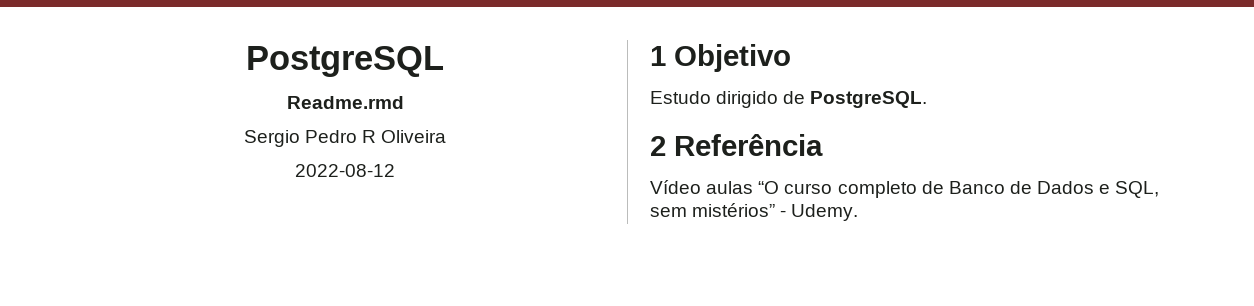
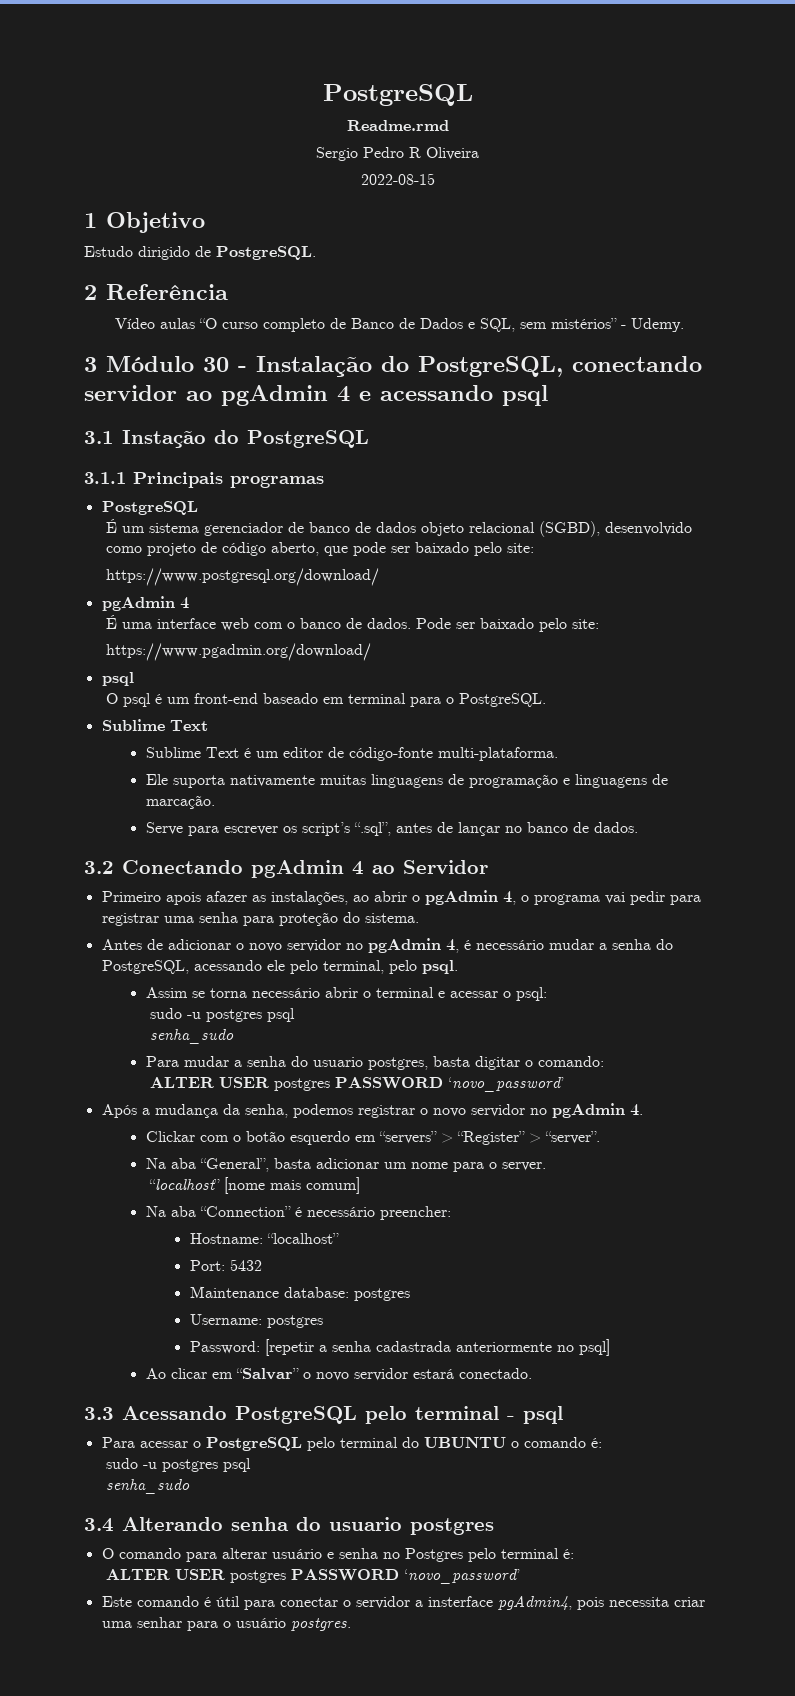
- 2022-08-12
+ 2022-08-15
+ 3 Módulo 30 - Instalação do PostgreSQL, conectando servidor ao pgAdmin 4 e acessando psql
+ 3.1 Instação do PostgreSQL
+ 3.1.1 Principais programas
+ PostgreSQL
+ É um sistema gerenciador de banco de dados objeto relacional (SGBD), desenvolvido como projeto de código aberto, que pode ser baixado pelo site:
+ https://www.postgresql.org/download/
+ pgAdmin 4
+ É uma interface web com o banco de dados. Pode ser baixado pelo site:
+ https://www.pgadmin.org/download/
+ psql
+ O psql é um front-end baseado em terminal para o PostgreSQL.
+ Sublime Text
+ Sublime Text é um editor de código-fonte multi-plataforma.
+ Ele suporta nativamente muitas linguagens de programação e linguagens de marcação.
+ Serve para escrever os script’s “.sql”, antes de lançar no banco de dados.
+ 3.2 Conectando pgAdmin 4 ao Servidor
+ Primeiro apois afazer as instalações, ao abrir o pgAdmin 4, o programa vai pedir para registrar uma senha para proteção do sistema.
+ Antes de adicionar o novo servidor no pgAdmin 4, é necessário mudar a senha do PostgreSQL, acessando ele pelo terminal, pelo psql.
+ Assim se torna necessário abrir o terminal e acessar o psql:
+ sudo -u postgres psql
+ senha_sudo
+ Para mudar a senha do usuario postgres, basta digitar o comando:
+ ALTER USER postgres PASSWORD ‘novo_password’
+ Após a mudança da senha, podemos registrar o novo servidor no pgAdmin 4.
+ Clickar com o botão esquerdo em “servers” > “Register” > “server”.
+ Na aba “General”, basta adicionar um nome para o server.
+ “localhost” [nome mais comum]
+ Na aba “Connection” é necessário preencher:
+ Hostname: “localhost”
+ Port: 5432
+ Maintenance database: postgres
+ Username: postgres
+ Password: [repetir a senha cadastrada anteriormente no psql]
+ Ao clicar em “Salvar” o novo servidor estará conectado.
+ 3.3 Acessando PostgreSQL pelo terminal - psql
+ Para acessar o PostgreSQL pelo terminal do UBUNTU o comando é:
+ sudo -u postgres psql
+ senha_sudo
+ 3.4 Alterando senha do usuario postgres
+ O comando para alterar usuário e senha no Postgres pelo terminal é:
+ ALTER USER postgres PASSWORD ‘novo_password’
+ Este comando é útil para conectar o servidor a insterface pgAdmin4, pois necessita criar uma senhar para o usuário postgres.

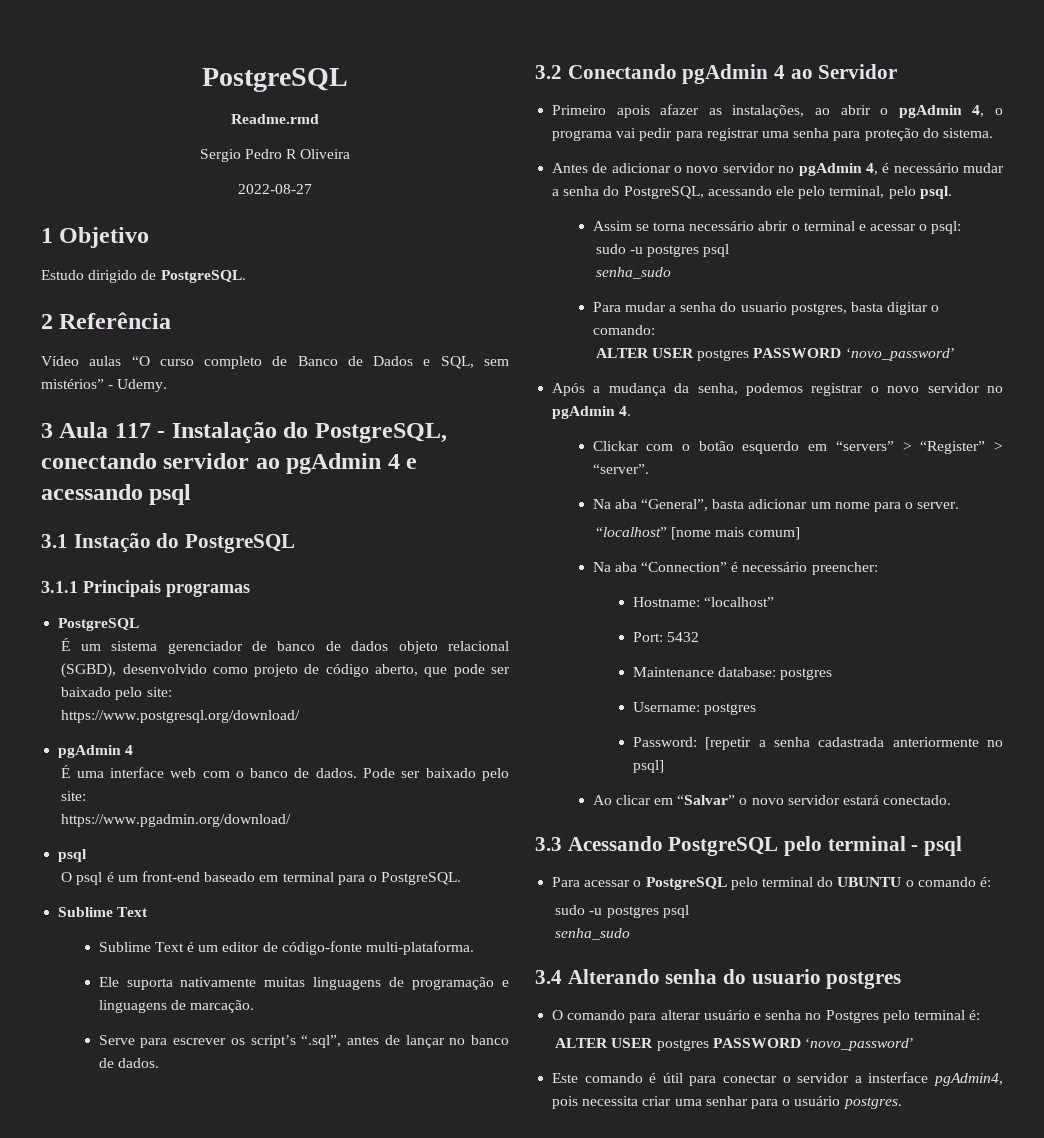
- 2022-08-15
+ 2022-08-27
- 3 Módulo 30 - Instalação do PostgreSQL, conectando servidor ao pgAdmin 4 e acessando psql
+ 3 Aula 117 - Instalação do PostgreSQL, conectando servidor ao pgAdmin 4 e acessando psql

